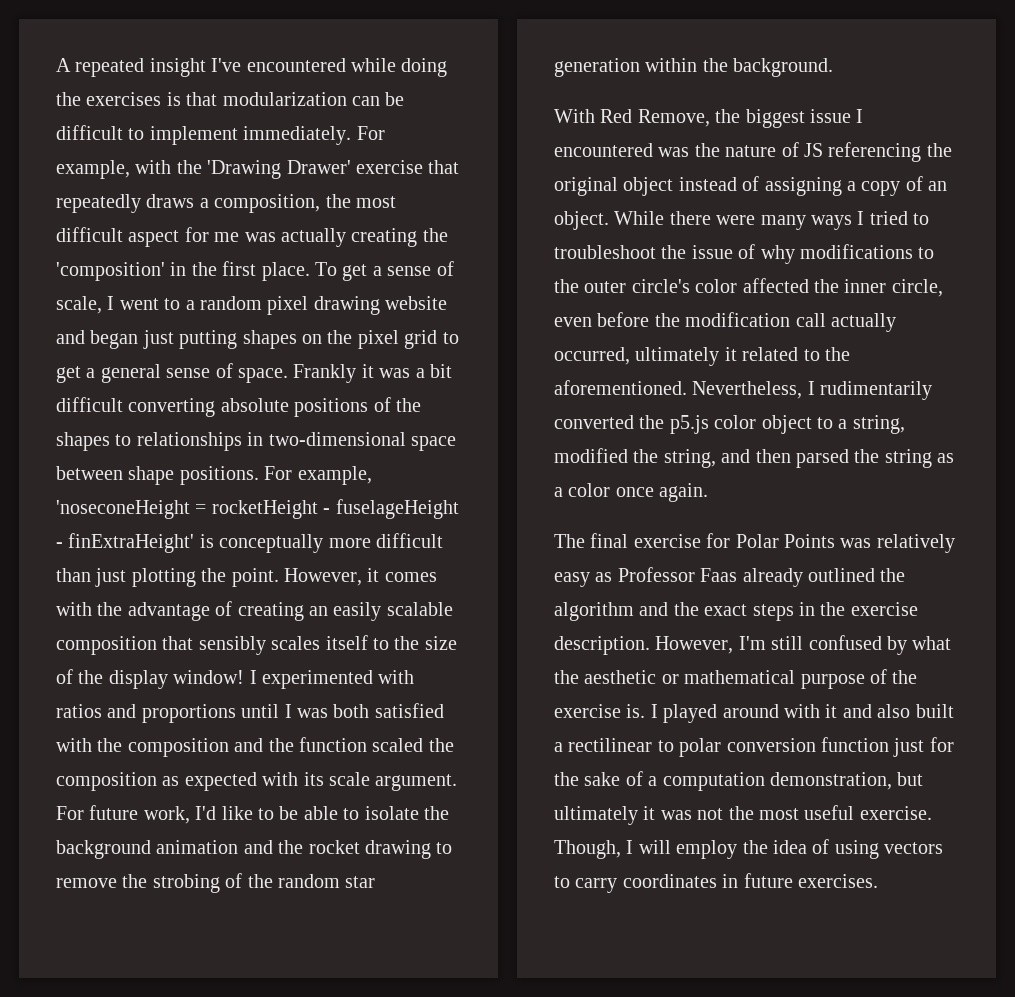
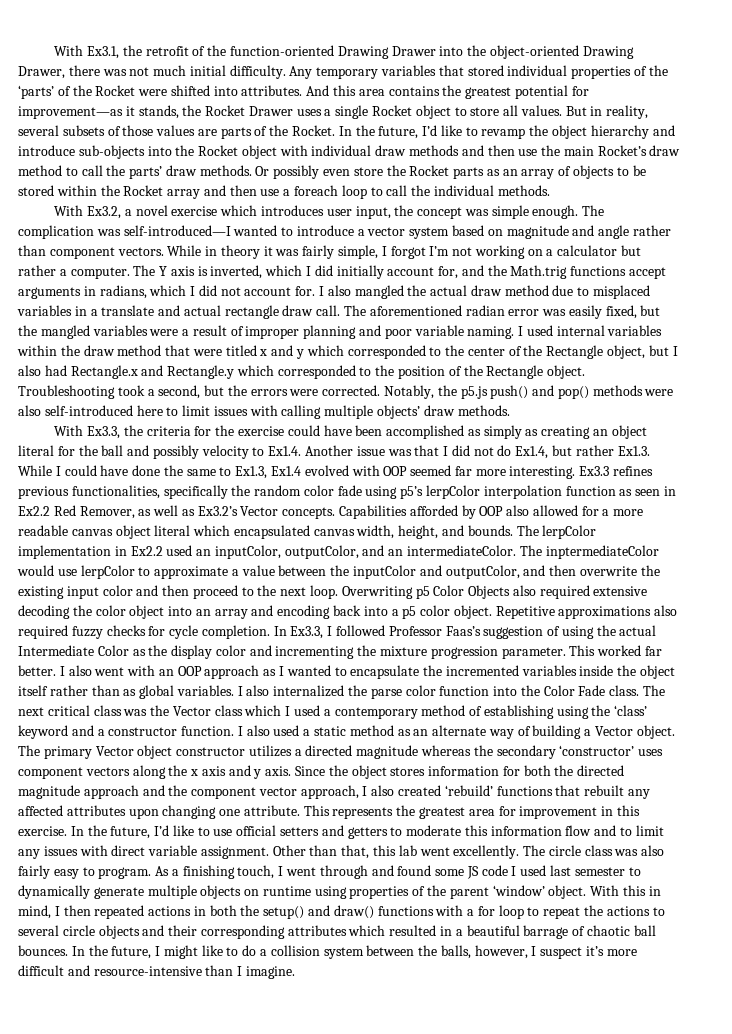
- A repeated insight I've encountered while doing the exercises is that modularization can be difficult to implement immediately. For example, with the 'Drawing Drawer' exercise that repeatedly draws a composition, the most difficult aspect for me was actually creating the 'composition' in the first place. To get a sense of scale, I went to a random pixel drawing website and began just putting shapes on the pixel grid to get a general sense of space. Frankly it was a bit difficult converting absolute positions of the shapes to relationships in two-dimensional space between shape positions. For example, 'noseconeHeight = rocketHeight - fuselageHeight - finExtraHeight' is conceptually more difficult than just plotting the point. However, it comes with the advantage of creating an easily scalable composition that sensibly scales itself to the size of the display window! I experimented with ratios and proportions until I was both satisfied with the composition and the function scaled the composition as expected with its scale argument. For future work, I'd like to be able to isolate the background animation and the rocket drawing to remove the strobing of the random star generation within the background.
- With Red Remove, the biggest issue I encountered was the nature of JS referencing the original object instead of assigning a copy of an object. While there were many ways I tried to troubleshoot the issue of why modifications to the outer circle's color affected the inner circle, even before the modification call actually occurred, ultimately it related to the aforementioned. Nevertheless, I rudimentarily converted the p5.js color object to a string, modified the string, and then parsed the string as a color once again.
- The final exercise for Polar Points was relatively easy as Professor Faas already outlined the algorithm and the exact steps in the exercise description. However, I'm still confused by what the aesthetic or mathematical purpose of the exercise is. I played around with it and also built a rectilinear to polar conversion function just for the sake of a computation demonstration, but ultimately it was not the most useful exercise. Though, I will employ the idea of using vectors to carry coordinates in future exercises.
+ With Ex3.1, the retrofit of the function-oriented Drawing Drawer into the object-oriented Drawing Drawer, there was not much initial difficulty. Any temporary variables that stored individual properties of the ‘parts’ of the Rocket were shifted into attributes. And this area contains the greatest potential for improvement—as it stands, the Rocket Drawer uses a single Rocket object to store all values. But in reality, several subsets of those values are parts of the Rocket. In the future, I’d like to revamp the object hierarchy and introduce sub-objects into the Rocket object with individual draw methods and then use the main Rocket’s draw method to call the parts’ draw methods. Or possibly even store the Rocket parts as an array of objects to be stored within the Rocket array and then use a foreach loop to call the individual methods.
+ With Ex3.2, a novel exercise which introduces user input, the concept was simple enough. The complication was self-introduced—I wanted to introduce a vector system based on magnitude and angle rather than component vectors. While in theory it was fairly simple, I forgot I’m not working on a calculator but rather a computer. The Y axis is inverted, which I did initially account for, and the Math.trig functions accept arguments in radians, which I did not account for. I also mangled the actual draw method due to misplaced variables in a translate and actual rectangle draw call. The aforementioned radian error was easily fixed, but the mangled variables were a result of improper planning and poor variable naming. I used internal variables within the draw method that were titled x and y which corresponded to the center of the Rectangle object, but I also had Rectangle.x and Rectangle.y which corresponded to the position of the Rectangle object. Troubleshooting took a second, but the errors were corrected. Notably, the p5.js push() and pop() methods were also self-introduced here to limit issues with calling multiple objects’ draw methods.
+ With Ex3.3, the criteria for the exercise could have been accomplished as simply as creating an object literal for the ball and possibly velocity to Ex1.4. Another issue was that I did not do Ex1.4, but rather Ex1.3. While I could have done the same to Ex1.3, Ex1.4 evolved with OOP seemed far more interesting. Ex3.3 refines previous functionalities, specifically the random color fade using p5’s lerpColor interpolation function as seen in Ex2.2 Red Remover, as well as Ex3.2’s Vector concepts. Capabilities afforded by OOP also allowed for a more readable canvas object literal which encapsulated canvas width, height, and bounds. The lerpColor implementation in Ex2.2 used an inputColor, outputColor, and an intermediateColor. The inptermediateColor would use lerpColor to approximate a value between the inputColor and outputColor, and then overwrite the existing input color and then proceed to the next loop. Overwriting p5 Color Objects also required extensive decoding the color object into an array and encoding back into a p5 color object. Repetitive approximations also required fuzzy checks for cycle completion. In Ex3.3, I followed Professor Faas’s suggestion of using the actual Intermediate Color as the display color and incrementing the mixture progression parameter. This worked far better. I also went with an OOP approach as I wanted to encapsulate the incremented variables inside the object itself rather than as global variables. I also internalized the parse color function into the Color Fade class. The next critical class was the Vector class which I used a contemporary method of establishing using the ‘class’ keyword and a constructor function. I also used a static method as an alternate way of building a Vector object. The primary Vector object constructor utilizes a directed magnitude whereas the secondary ‘constructor’ uses component vectors along the x axis and y axis. Since the object stores information for both the directed magnitude approach and the component vector approach, I also created ‘rebuild’ functions that rebuilt any affected attributes upon changing one attribute. This represents the greatest area for improvement in this exercise. In the future, I’d like to use official setters and getters to moderate this information flow and to limit any issues with direct variable assignment. Other than that, this lab went excellently. The circle class was also fairly easy to program. As a finishing touch, I went through and found some JS code I used last semester to dynamically generate multiple objects on runtime using properties of the parent ‘window’ object. With this in mind, I then repeated actions in both the setup() and draw() functions with a for loop to repeat the actions to several circle objects and their corresponding attributes which resulted in a beautiful barrage of chaotic ball bounces. In the future, I might like to do a collision system between the balls, however, I suspect it’s more difficult and resource-intensive than I imagine.

